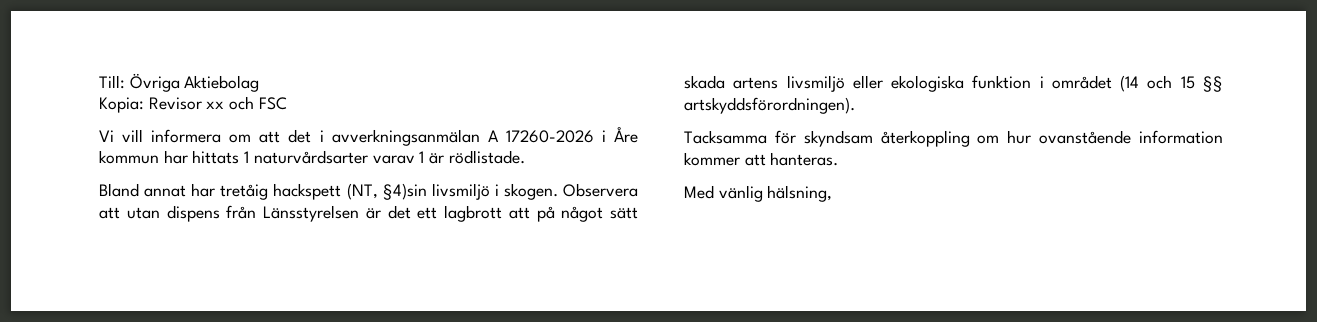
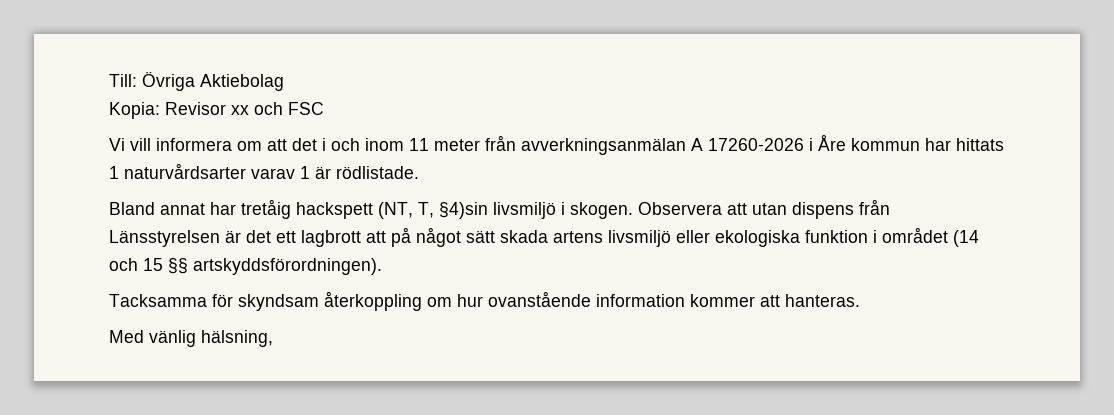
- Vi vill informera om att det i avverkningsanmälan A 17260-2026 i Åre kommun har hittats 1 naturvårdsarter varav 1 är rödlistade.
+ Vi vill informera om att det i och inom 11 meter från avverkningsanmälan A 17260-2026 i Åre kommun har hittats 1 naturvårdsarter varav 1 är rödlistade.
- Bland annat har tretåig hackspett (NT, §4)sin livsmiljö i skogen.
+ Bland annat har tretåig hackspett (NT, T, §4)sin livsmiljö i skogen.

